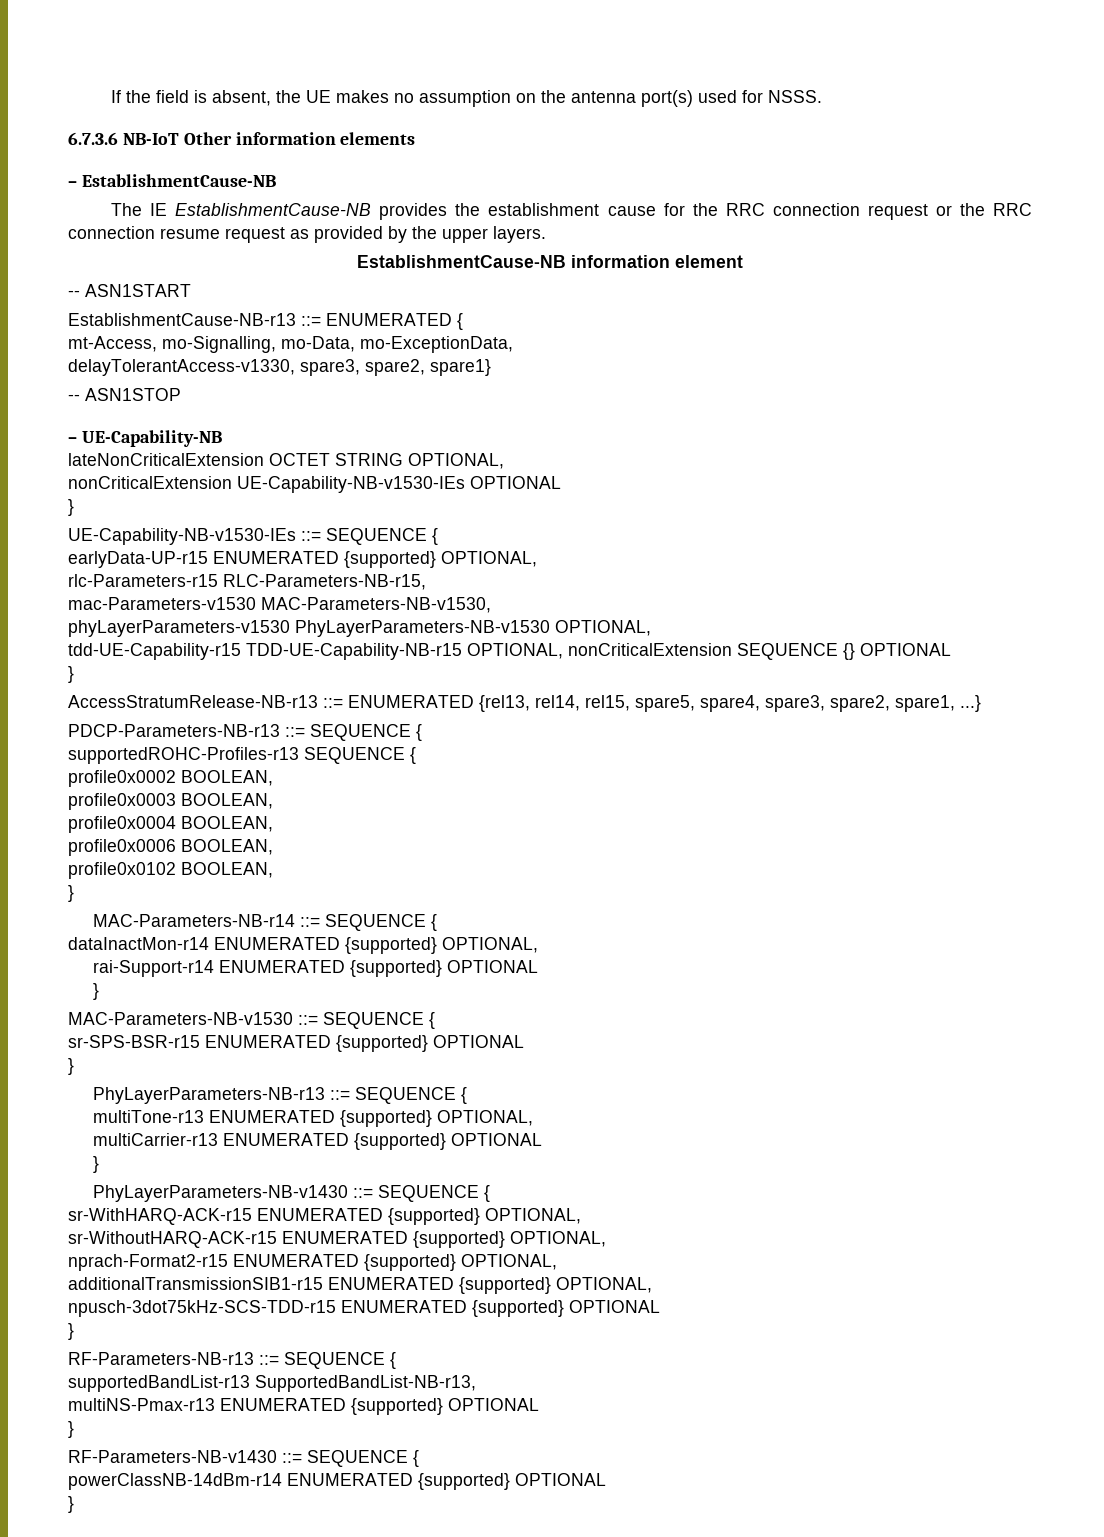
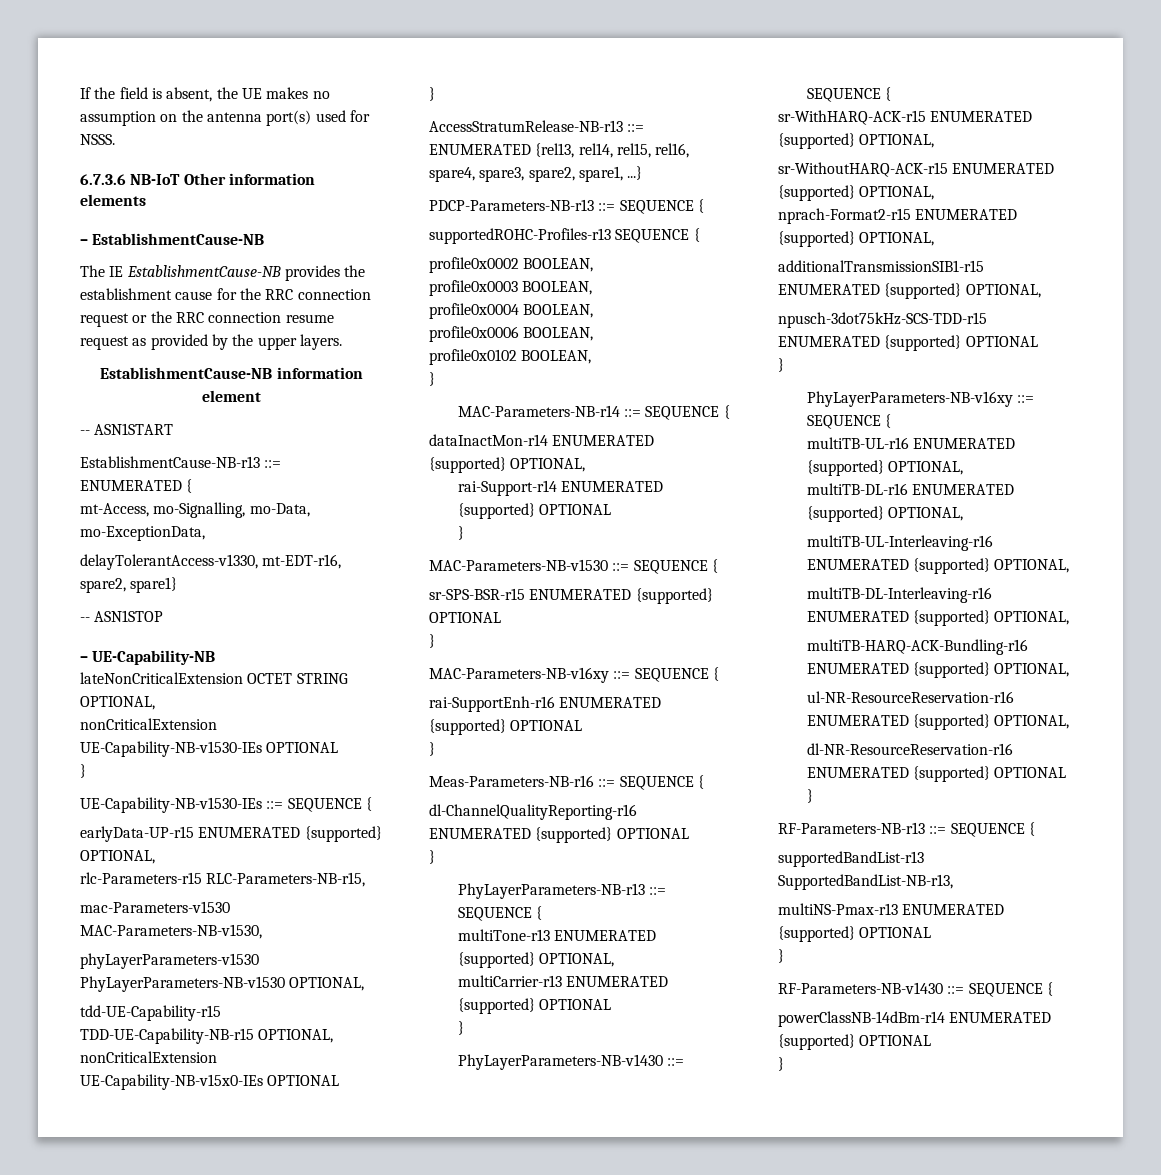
- delayTolerantAccess-v1330, spare3, spare2, spare1}
+ delayTolerantAccess-v1330, mt-EDT-r16, spare2, spare1}
- tdd-UE-Capability-r15 TDD-UE-Capability-NB-r15 OPTIONAL, nonCriticalExtension SEQUENCE {} OPTIONAL
+ tdd-UE-Capability-r15 TDD-UE-Capability-NB-r15 OPTIONAL, nonCriticalExtension UE-Capability-NB-v15x0-IEs OPTIONAL
- AccessStratumRelease-NB-r13 ::= ENUMERATED {rel13, rel14, rel15, spare5, spare4, spare3, spare2, spare1, ...}
+ AccessStratumRelease-NB-r13 ::= ENUMERATED {rel13, rel14, rel15, rel16, spare4, spare3, spare2, spare1, ...}
+ MAC-Parameters-NB-v16xy ::= SEQUENCE {
+ rai-SupportEnh-r16 ENUMERATED {supported} OPTIONAL
+ }
+ Meas-Parameters-NB-r16 ::= SEQUENCE {
+ dl-ChannelQualityReporting-r16 ENUMERATED {supported} OPTIONAL
+ }
+ PhyLayerParameters-NB-v16xy ::= SEQUENCE {
+ multiTB-UL-r16 ENUMERATED {supported} OPTIONAL,
+ multiTB-DL-r16 ENUMERATED {supported} OPTIONAL,
+ multiTB-UL-Interleaving-r16 ENUMERATED {supported} OPTIONAL,
+ multiTB-DL-Interleaving-r16 ENUMERATED {supported} OPTIONAL,
+ multiTB-HARQ-ACK-Bundling-r16 ENUMERATED {supported} OPTIONAL,
+ ul-NR-ResourceReservation-r16 ENUMERATED {supported} OPTIONAL,
+ dl-NR-ResourceReservation-r16 ENUMERATED {supported} OPTIONAL
+ }

